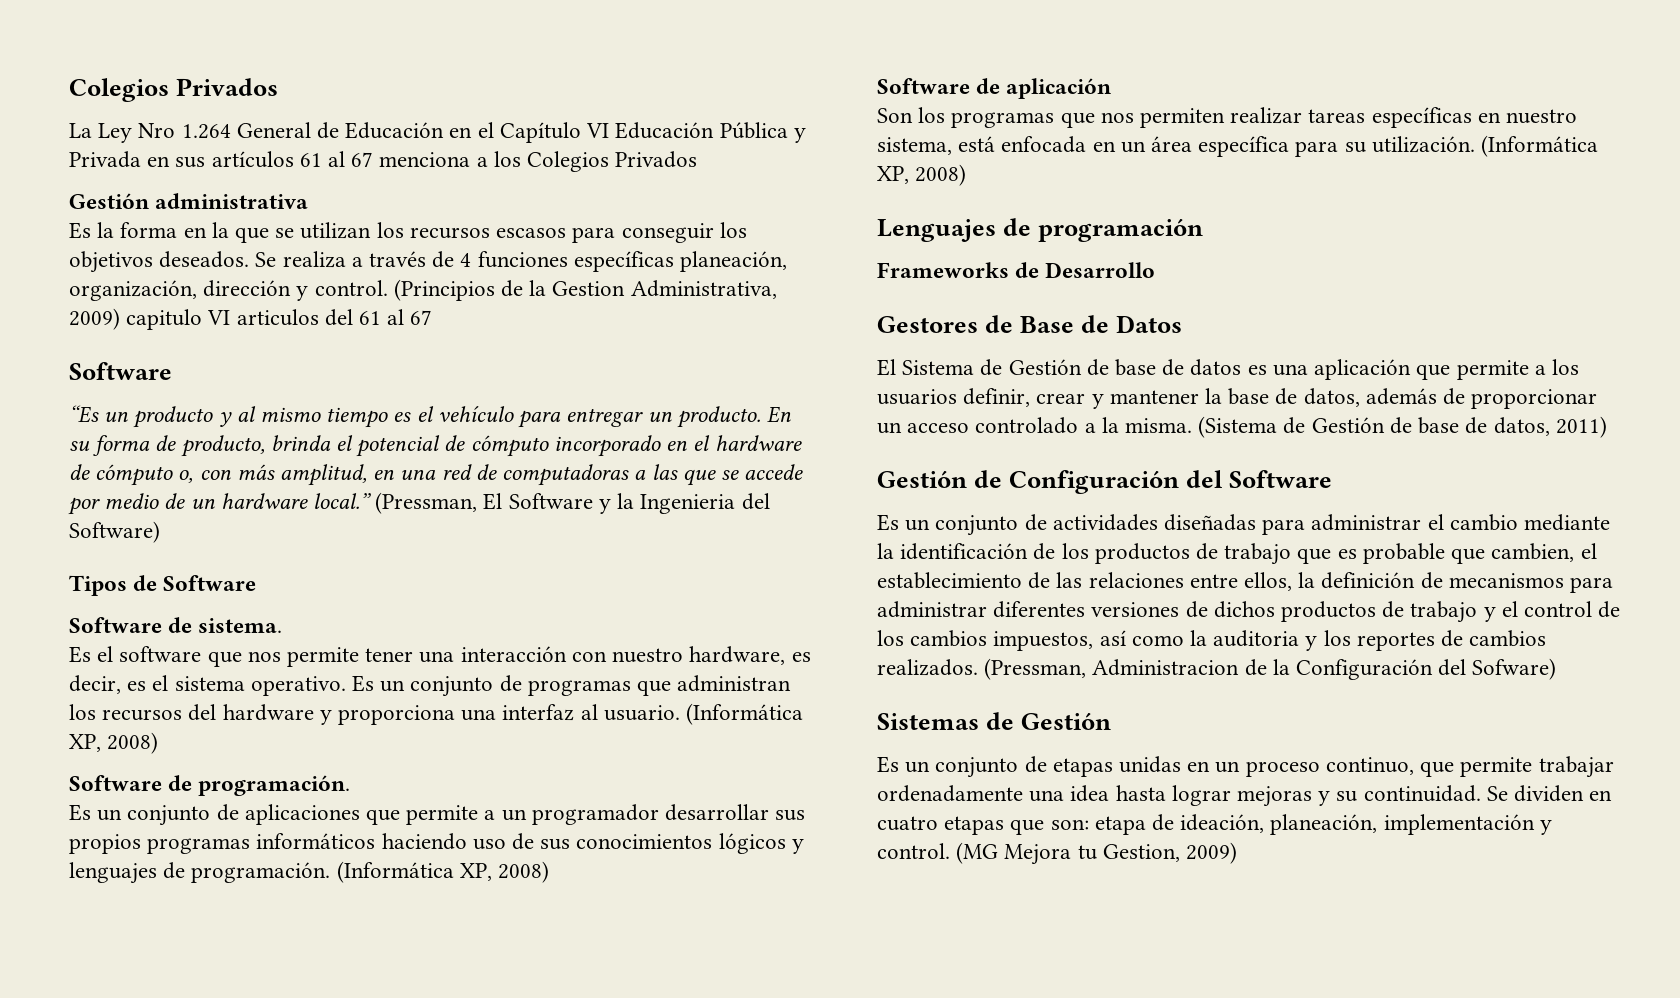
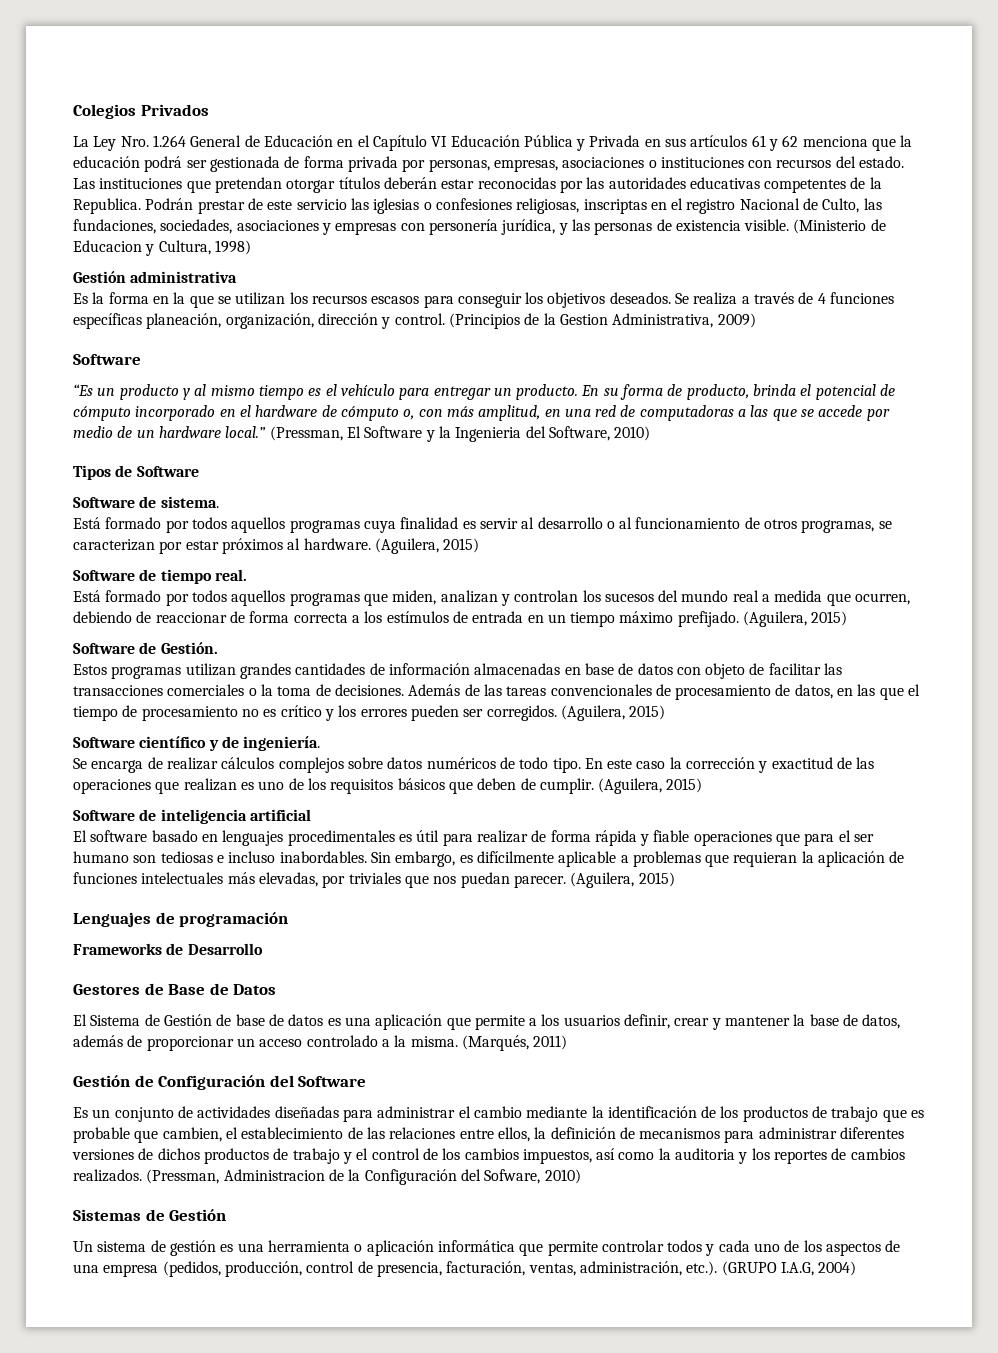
- La Ley Nro 1.264 General de Educación en el Capítulo VI Educación Pública y Privada en sus artículos 61 al 67 menciona a los Colegios Privados
+ La Ley Nro. 1.264 General de Educación en el Capítulo VI Educación Pública y Privada en sus artículos 61 y 62 menciona que la educación podrá ser gestionada de forma privada por personas, empresas, asociaciones o instituciones con recursos del estado. Las instituciones que pretendan otorgar títulos deberán estar reconocidas por las autoridades educativas competentes de la Republica. Podrán prestar de este servicio las iglesias o confesiones religiosas, inscriptas en el registro Nacional de Culto, las fundaciones, sociedades, asociaciones y empresas con personería jurídica, y las personas de existencia visible. (Ministerio de Educacion y Cultura, 1998)
- (Principios de la Gestion Administrativa, 2009) capitulo VI articulos del 61 al 67
+ (Principios de la Gestion Administrativa, 2009)
- (Pressman, El Software y la Ingenieria del Software)
+ (Pressman, El Software y la Ingenieria del Software, 2010)
- Es el software que nos permite tener una interacción con nuestro hardware, es decir, es el sistema operativo. Es un conjunto de programas que administran los recursos del hardware y proporciona una interfaz al usuario. (Informática XP, 2008)
- Software de programación.
- Es un conjunto de aplicaciones que permite a un programador desarrollar sus propios programas informáticos haciendo uso de sus conocimientos lógicos y lenguajes de programación. (Informática XP, 2008)
- Software de aplicación
- Son los programas que nos permiten realizar tareas específicas en nuestro sistema, está enfocada en un área específica para su utilización. (Informática XP, 2008)
+ Está formado por todos aquellos programas cuya finalidad es servir al desarrollo o al funcionamiento de otros programas, se caracterizan por estar próximos al hardware. (Aguilera, 2015)
+ Software de tiempo real.
+ Está formado por todos aquellos programas que miden, analizan y controlan los sucesos del mundo real a medida que ocurren, debiendo de reaccionar de forma correcta a los estímulos de entrada en un tiempo máximo prefijado. (Aguilera, 2015)
+ Software de Gestión.
+ Estos programas utilizan grandes cantidades de información almacenadas en base de datos con objeto de facilitar las transacciones comerciales o la toma de decisiones. Además de las tareas convencionales de procesamiento de datos, en las que el tiempo de procesamiento no es crítico y los errores pueden ser corregidos. (Aguilera, 2015)
+ Software científico y de ingeniería.
+ Se encarga de realizar cálculos complejos sobre datos numéricos de todo tipo. En este caso la corrección y exactitud de las operaciones que realizan es uno de los requisitos básicos que deben de cumplir. (Aguilera, 2015)
+ Software de inteligencia artificial
+ El software basado en lenguajes procedimentales es útil para realizar de forma rápida y fiable operaciones que para el ser humano son tediosas e incluso inabordables. Sin embargo, es difícilmente aplicable a problemas que requieran la aplicación de funciones intelectuales más elevadas, por triviales que nos puedan parecer. (Aguilera, 2015)
- (Sistema de Gestión de base de datos, 2011)
+ (Marqués, 2011)
- (Pressman, Administracion de la Configuración del Sofware)
+ (Pressman, Administracion de la Configuración del Sofware, 2010)
- Es un conjunto de etapas unidas en un proceso continuo, que permite trabajar ordenadamente una idea hasta lograr mejoras y su continuidad. Se dividen en cuatro etapas que son: etapa de ideación, planeación, implementación y control. (MG Mejora tu Gestion, 2009)
+ Un sistema de gestión es una herramienta o aplicación informática que permite controlar todos y cada uno de los aspectos de una empresa (pedidos, producción, control de presencia, facturación, ventas, administración, etc.). (GRUPO I.A.G, 2004)

